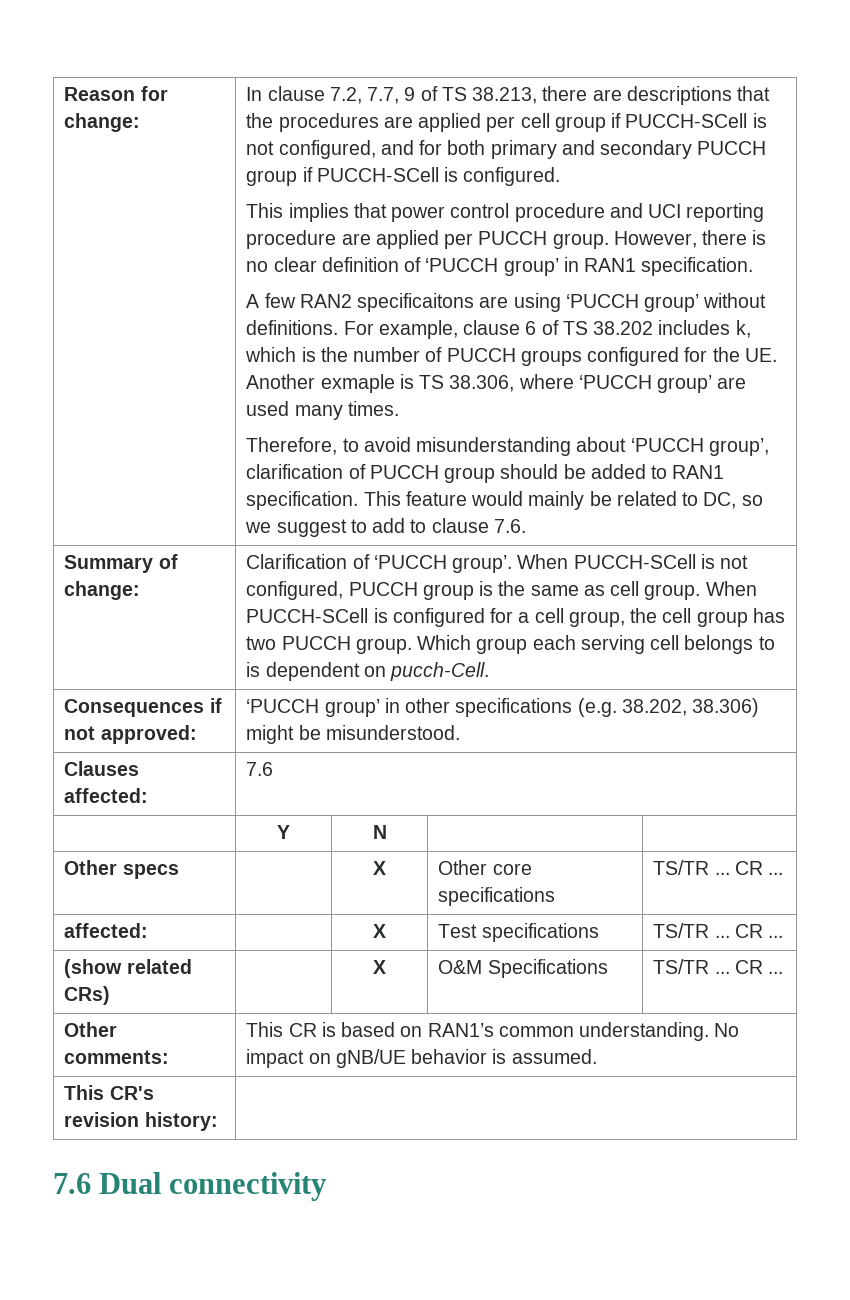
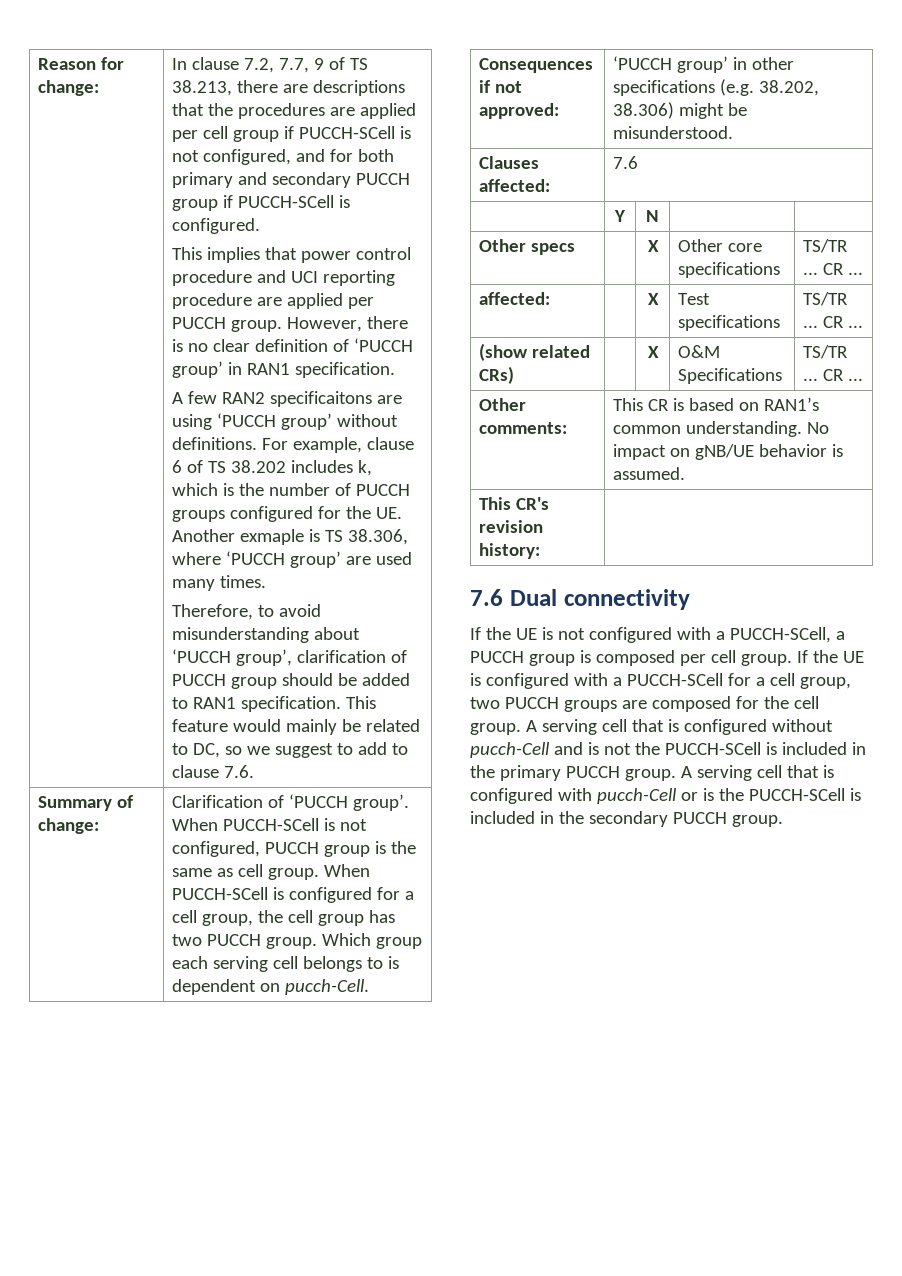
+ If the UE is not configured with a PUCCH-SCell, a PUCCH group is composed per cell group. If the UE is configured with a PUCCH-SCell for a cell group, two PUCCH groups are composed for the cell group. A serving cell that is configured without pucch-Cell and is not the PUCCH-SCell is included in the primary PUCCH group. A serving cell that is configured with pucch-Cell or is the PUCCH-SCell is included in the secondary PUCCH group.

